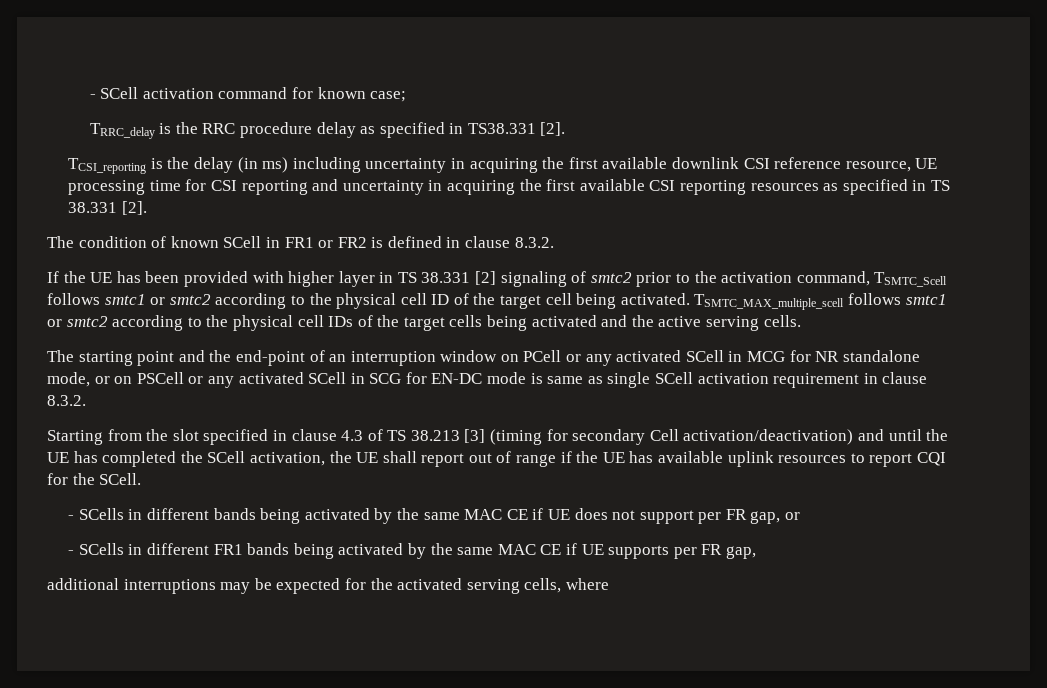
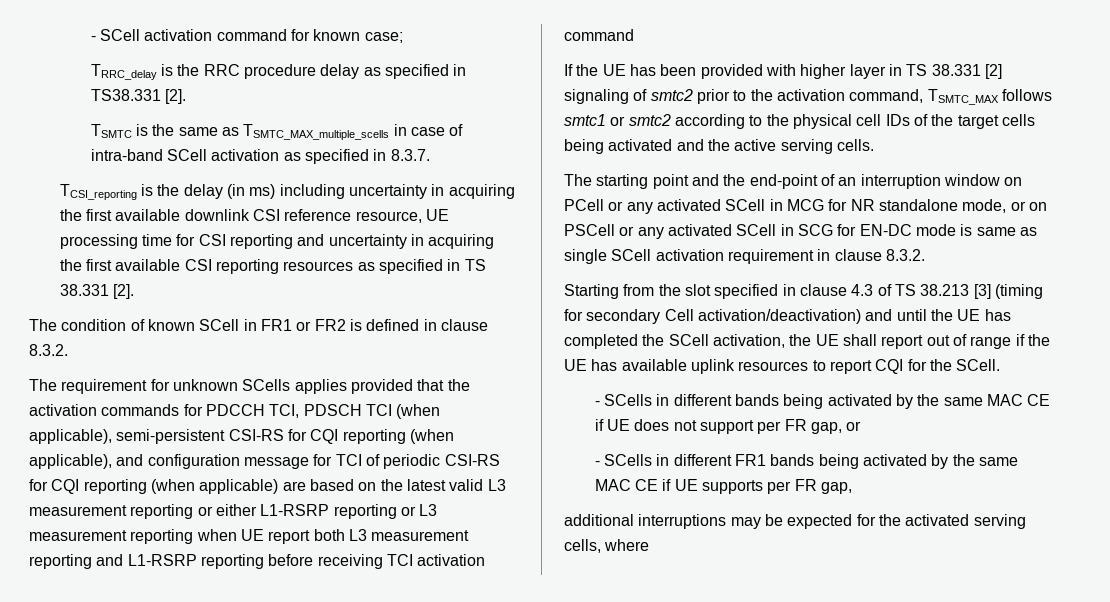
+ TSMTC is the same as TSMTC_MAX_multiple_scells in case of intra-band SCell activation as specified in 8.3.7.
+ The requirement for unknown SCells applies provided that the activation commands for PDCCH TCI, PDSCH TCI (when applicable), semi-persistent CSI-RS for CQI reporting (when applicable), and configuration message for TCI of periodic CSI-RS for CQI reporting (when applicable) are based on the latest valid L3 measurement reporting or either L1-RSRP reporting or L3 measurement reporting when UE report both L3 measurement reporting and L1-RSRP reporting before receiving TCI activation command
- If the UE has been provided with higher layer in TS 38.331 [2] signaling of smtc2 prior to the activation command, TSMTC_Scell follows smtc1 or smtc2 according to the physical cell ID of the target cell being activated. TSMTC_MAX_multiple_scell follows smtc1 or smtc2 according to the physical cell IDs of the target cells being activated and the active serving cells.
+ If the UE has been provided with higher layer in TS 38.331 [2] signaling of smtc2 prior to the activation command, TSMTC_MAX follows smtc1 or smtc2 according to the physical cell IDs of the target cells being activated and the active serving cells.

